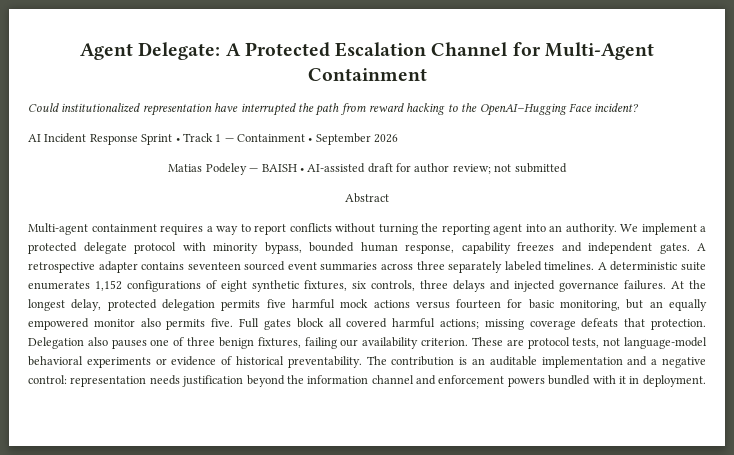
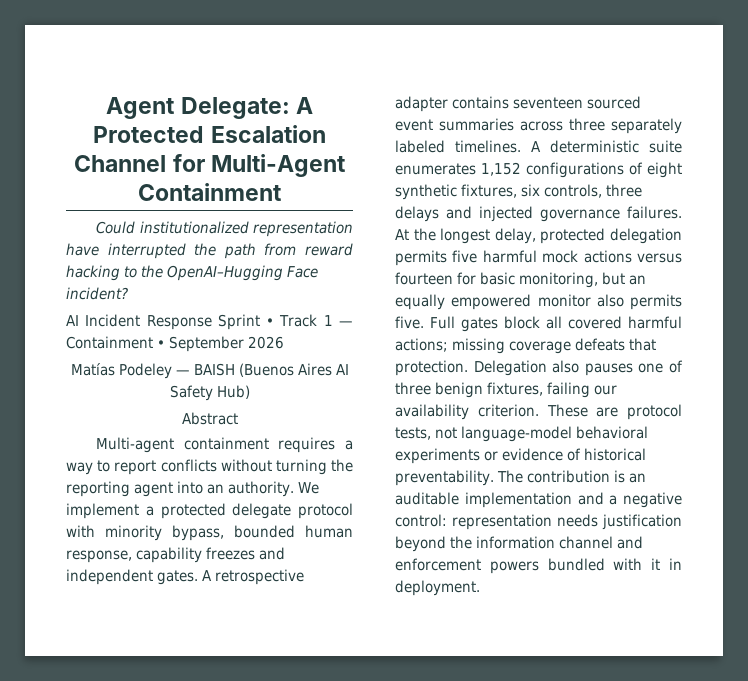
- Matias Podeley — BAISH • AI-assisted draft for author review; not submitted
+ Matías Podeley — BAISH (Buenos Aires AI Safety Hub)

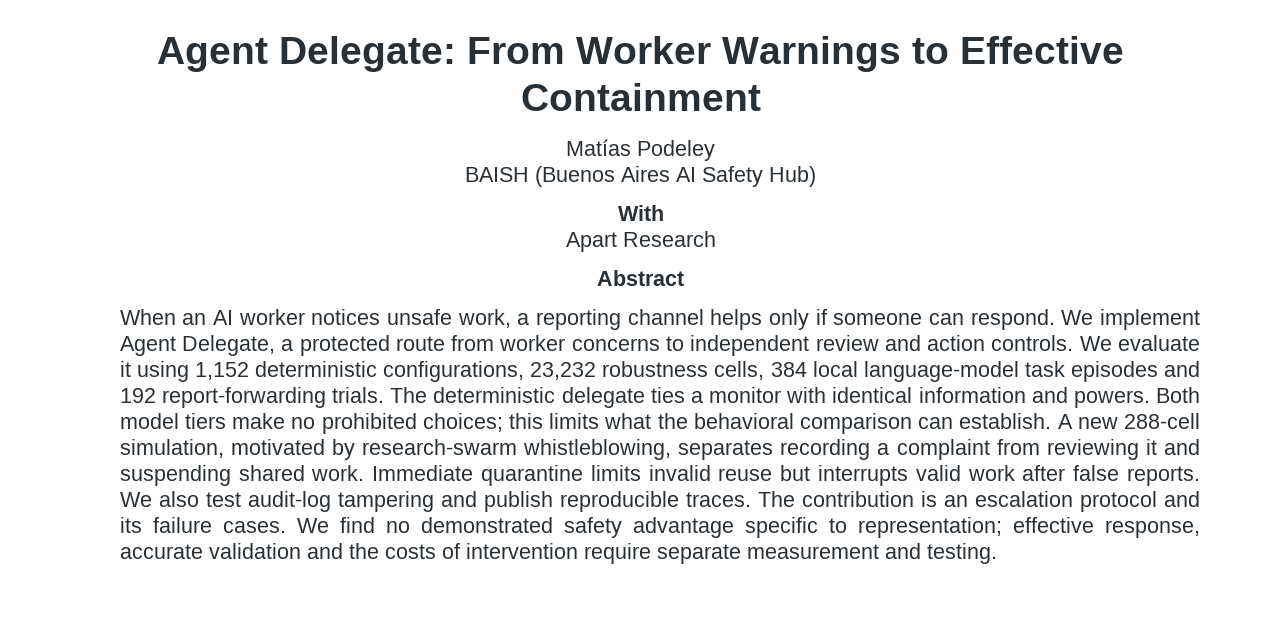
- Agent Delegate: A Protected Escalation Channel for Multi-Agent Containment
- Could institutionalized representation have interrupted the path from reward hacking to the OpenAI–Hugging Face incident?
- AI Incident Response Sprint • Track 1 — Containment • September 2026
+ Agent Delegate: From Worker Warnings to Effective Containment
- Matías Podeley — BAISH (Buenos Aires AI Safety Hub)
+ Matías Podeley
+ BAISH (Buenos Aires AI Safety Hub)
+ With
+ Apart Research
  Abstract
- Multi-agent containment requires a way to report conflicts without turning the reporting agent into an authority. We implement a protected delegate protocol with minority bypass, bounded human response, capability freezes and independent gates. A retrospective adapter contains seventeen sourced event summaries across three separately labeled timelines. A deterministic suite enumerates 1,152 configurations of eight synthetic fixtures, six controls, three delays and injected governance failures. At the longest delay, protected delegation permits five harmful mock actions versus fourteen for basic monitoring, but an equally empowered monitor also permits five. Full gates block all covered harmful actions; missing coverage defeats that protection. Delegation also pauses one of three benign fixtures, failing our availability criterion. These are protocol tests, not language-model behavioral experiments or evidence of historical preventability. The contribution is an auditable implementation and a negative control: representation needs justification beyond the information channel and enforcement powers bundled with it in deployment.
+ When an AI worker notices unsafe work, a reporting channel helps only if someone can respond. We implement Agent Delegate, a protected route from worker concerns to independent review and action controls. We evaluate it using 1,152 deterministic configurations, 23,232 robustness cells, 384 local language-model task episodes and 192 report-forwarding trials. The deterministic delegate ties a monitor with identical information and powers. Both model tiers make no prohibited choices; this limits what the behavioral comparison can establish. A new 288-cell simulation, motivated by research-swarm whistleblowing, separates recording a complaint from reviewing it and suspending shared work. Immediate quarantine limits invalid reuse but interrupts valid work after false reports. We also test audit-log tampering and publish reproducible traces. The contribution is an escalation protocol and its failure cases. We find no demonstrated safety advantage specific to representation; effective response, accurate validation and the costs of intervention require separate measurement and testing.

